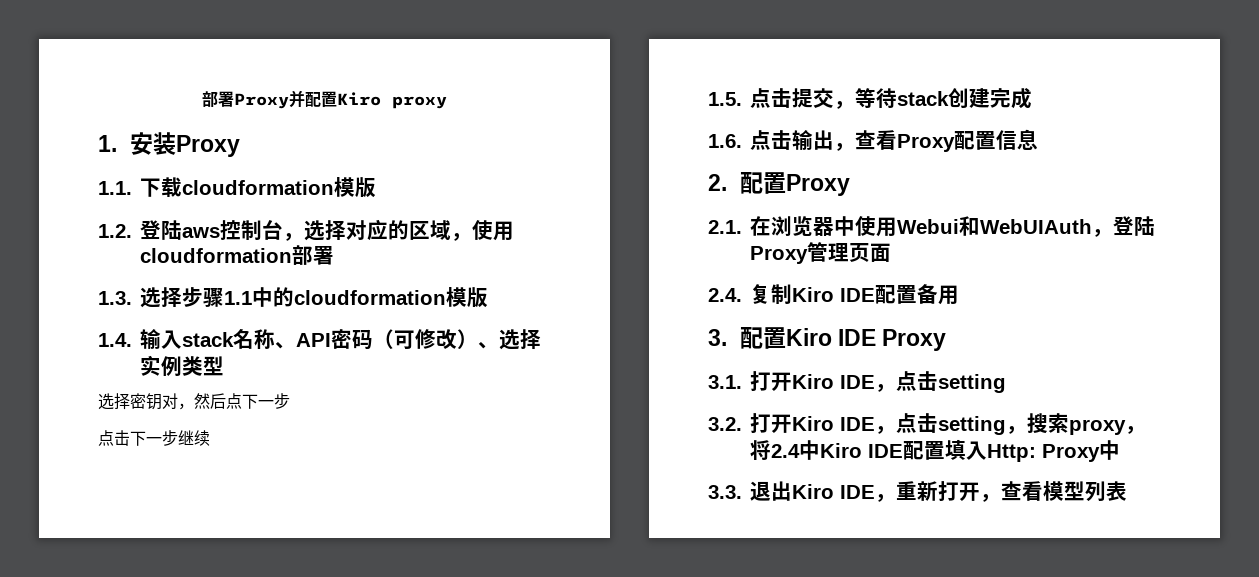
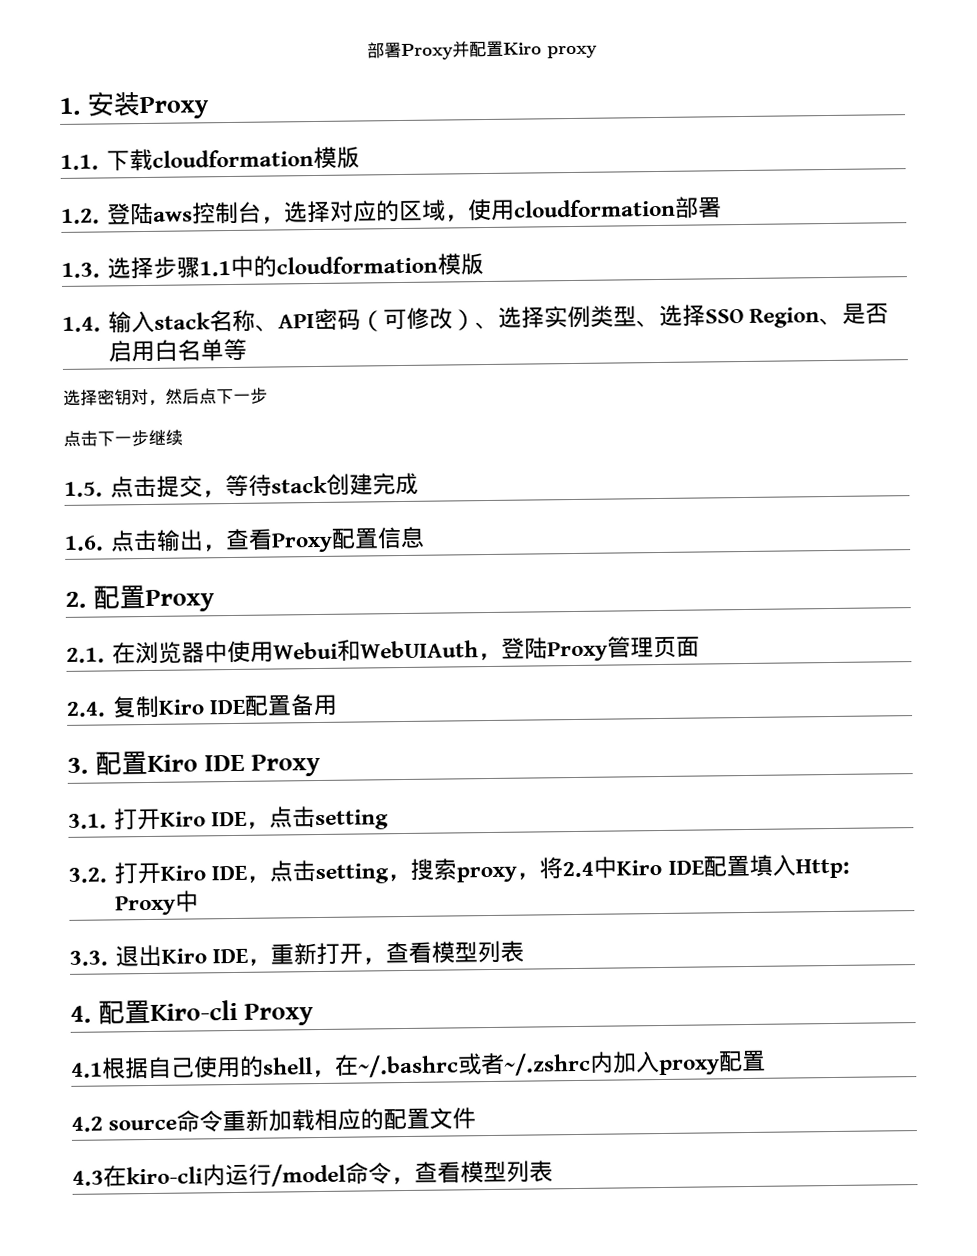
- 1.4.输入stack名称、API密码（可修改）、选择实例类型
+ 1.4.输入stack名称、API密码（可修改）、选择实例类型、选择SSO Region、是否启用白名单等
+ 4.配置Kiro-cli Proxy
+ 4.1根据自己使用的shell，在~/.bashrc或者~/.zshrc内加入proxy配置
+ 4.2 source命令重新加载相应的配置文件
+ 4.3在kiro-cli内运行/model命令，查看模型列表

